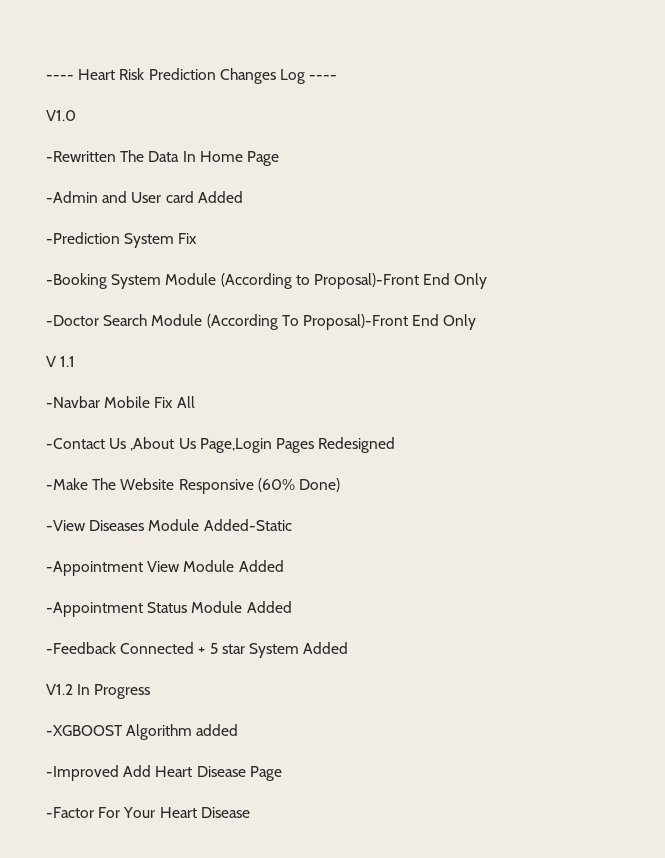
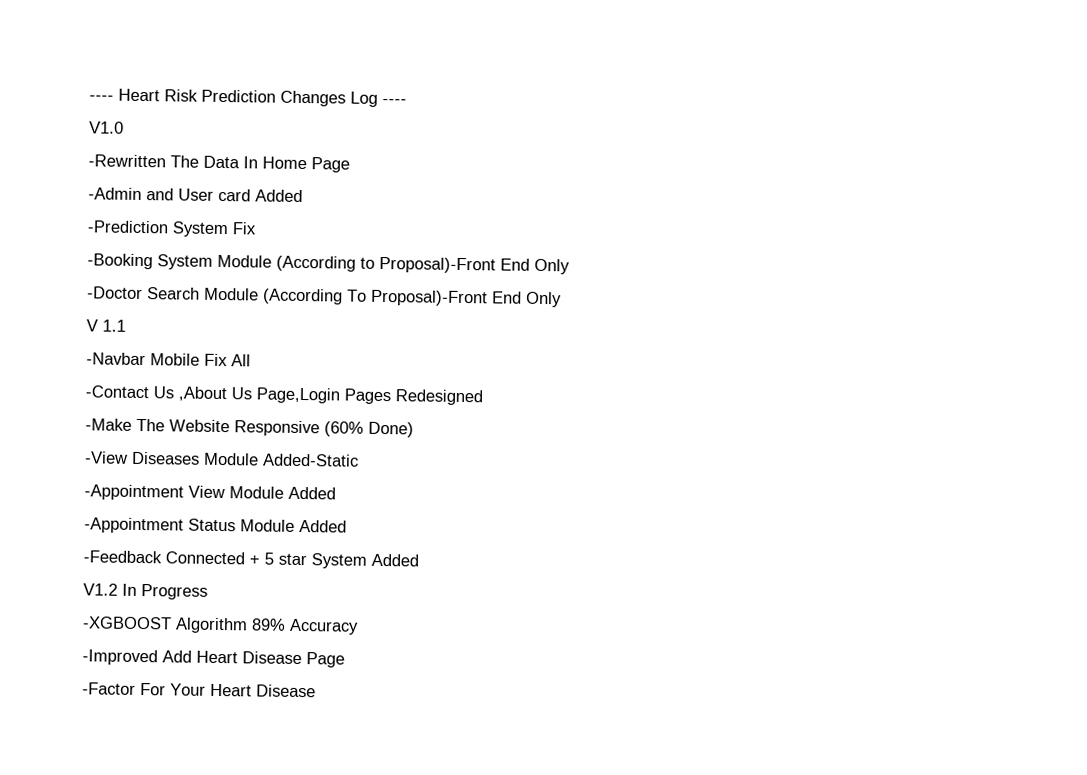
- -XGBOOST Algorithm added
+ -XGBOOST Algorithm 89% Accuracy

